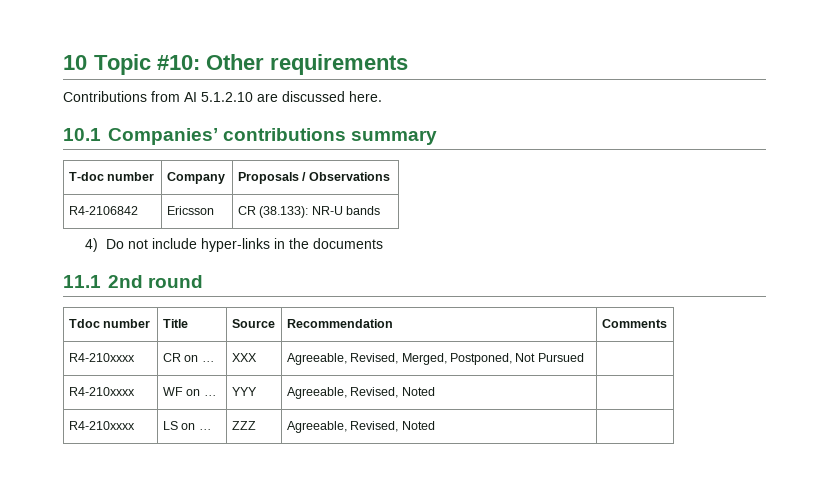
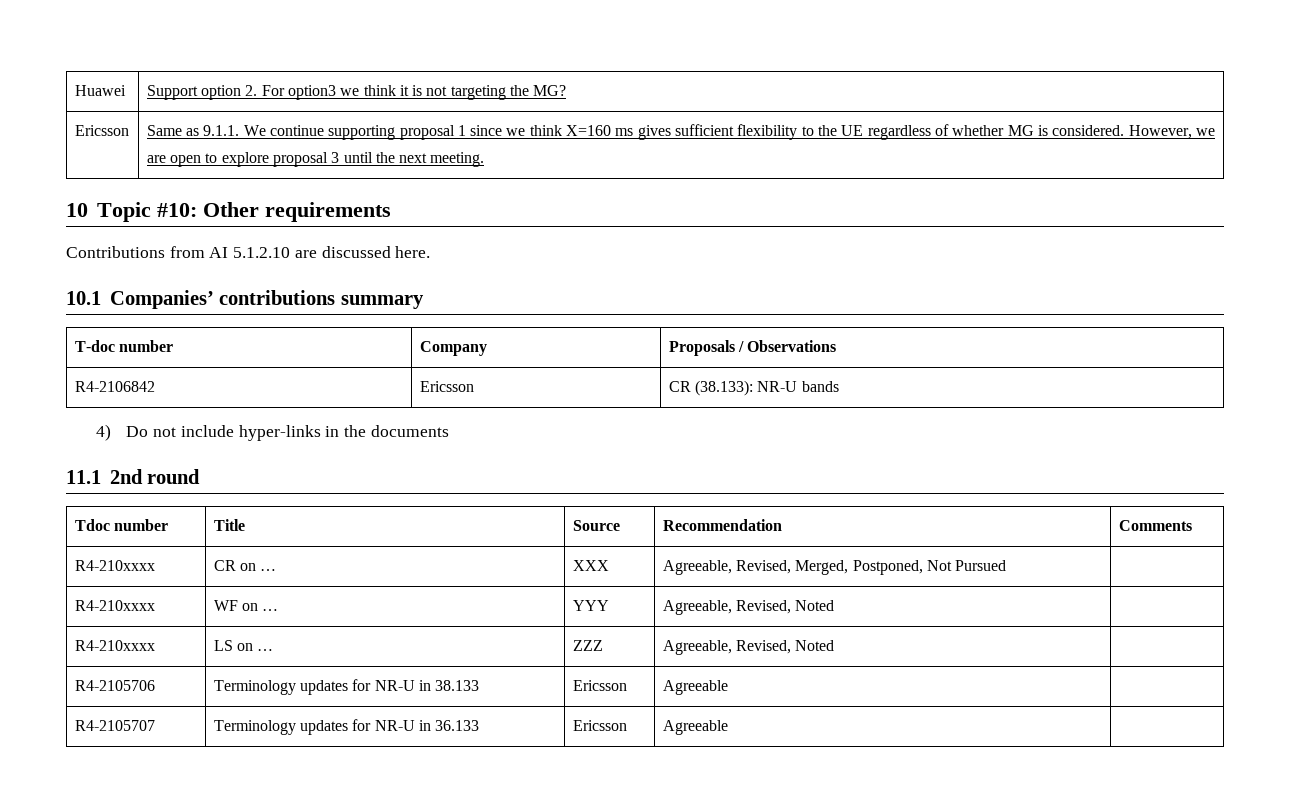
+ Huawei | Support option 2. For option3 we think it is not targeting the MG?
+ Ericsson | Same as 9.1.1. We continue supporting proposal 1 since we think X=160 ms gives sufficient flexibility to the UE regardless of whether MG is considered. However, we are open to explore proposal 3 until the next meeting.
+ R4-2105706 | Terminology updates for NR-U in 38.133 | Ericsson | Agreeable |
+ R4-2105707 | Terminology updates for NR-U in 36.133 | Ericsson | Agreeable |

